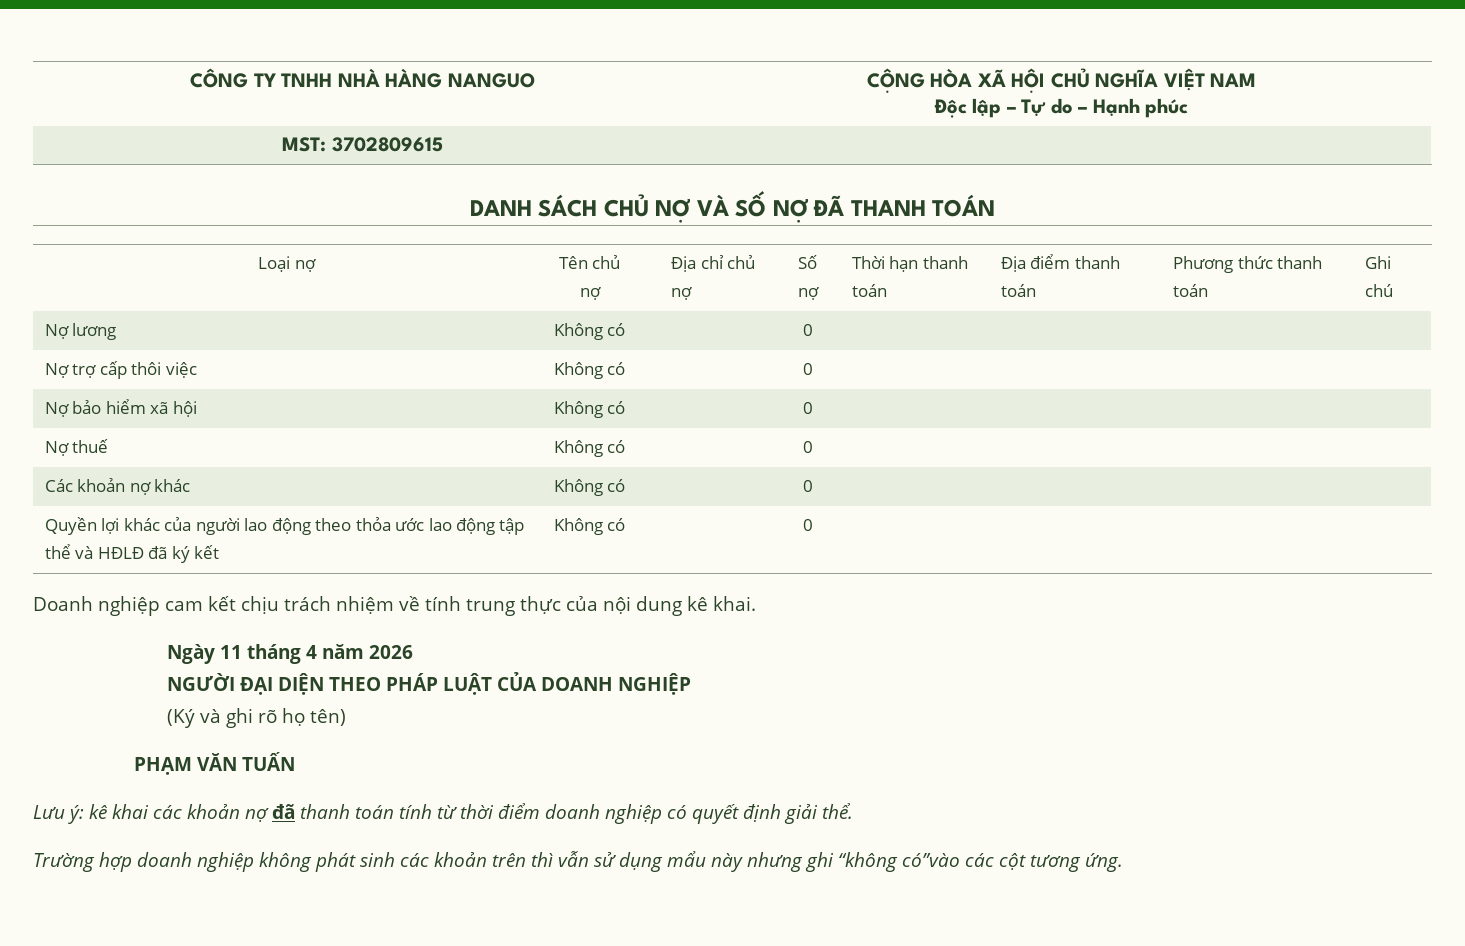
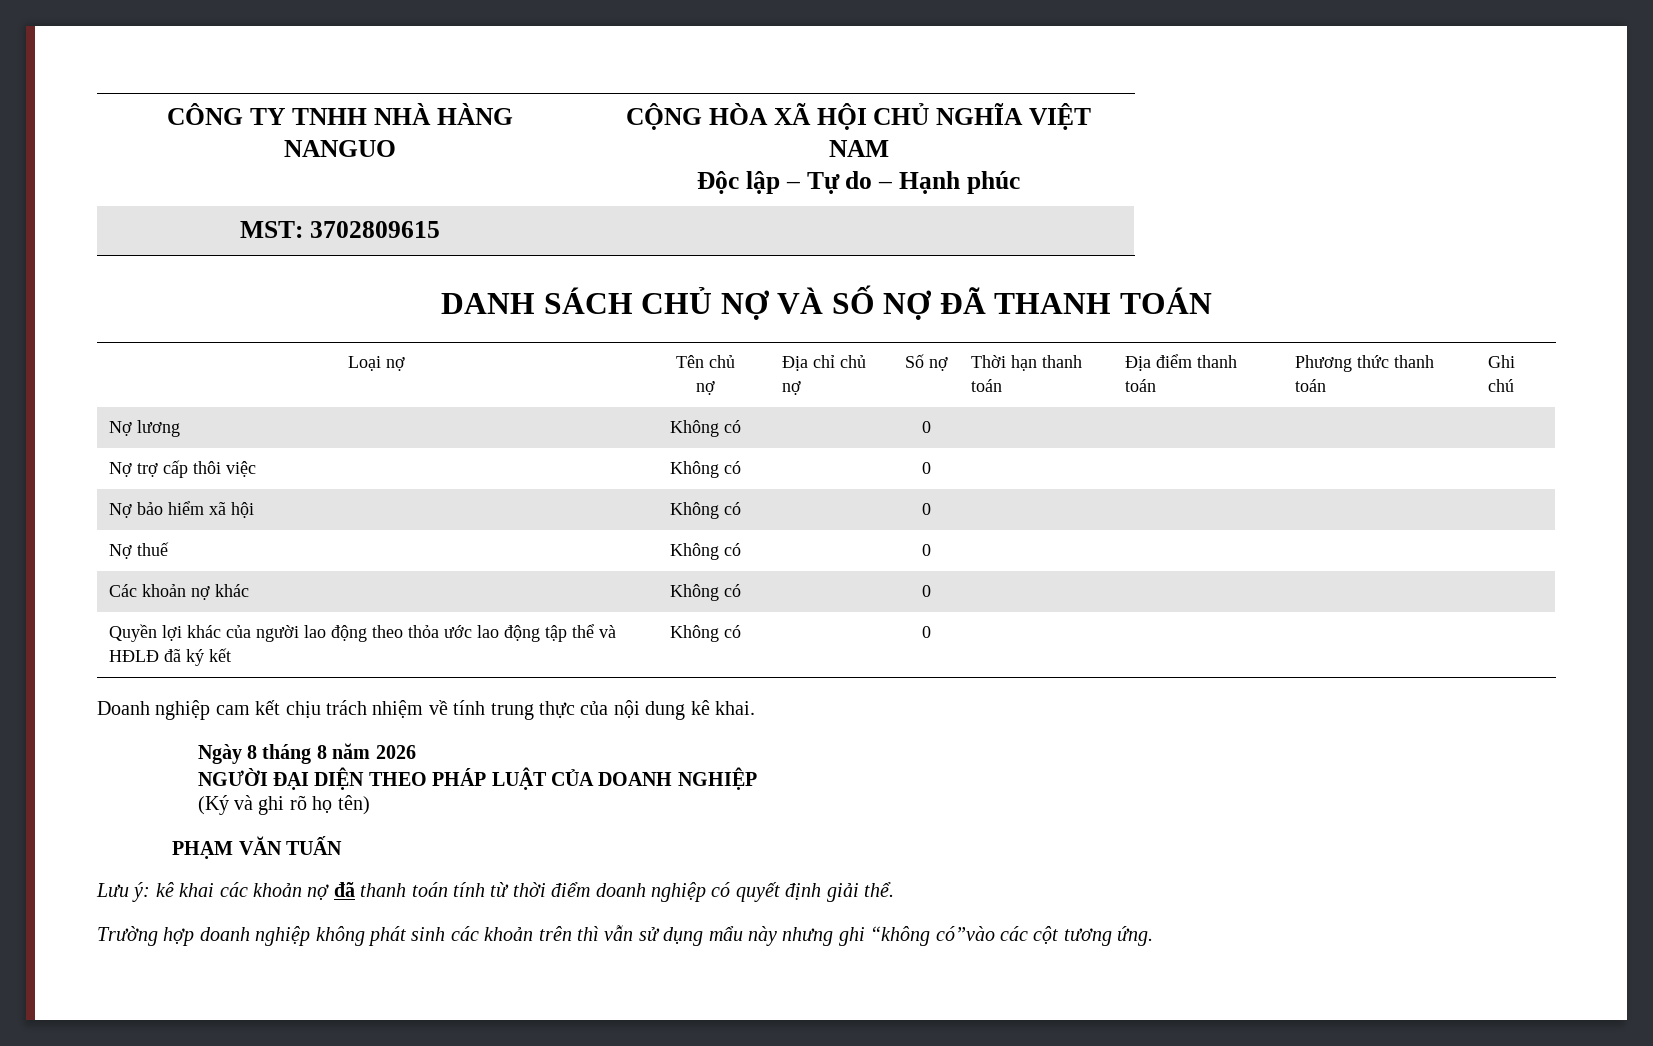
- Ngày 11 tháng 4 năm 2026
+ Ngày 8 tháng 8 năm 2026

